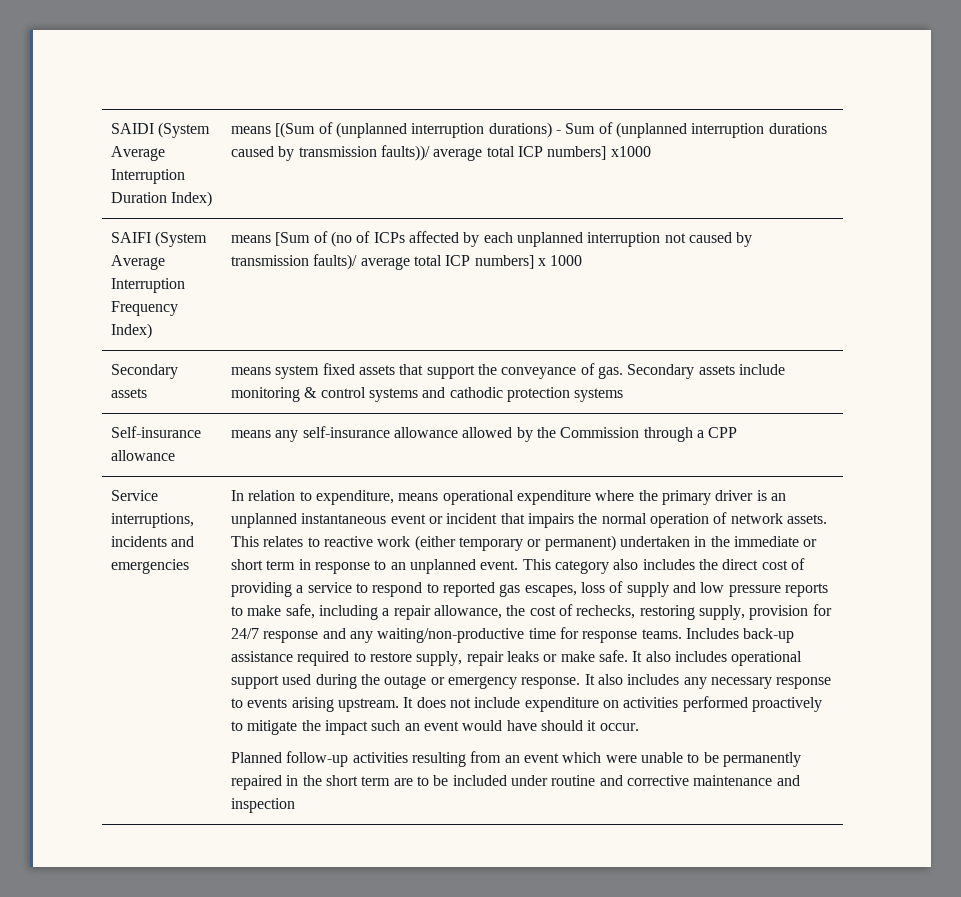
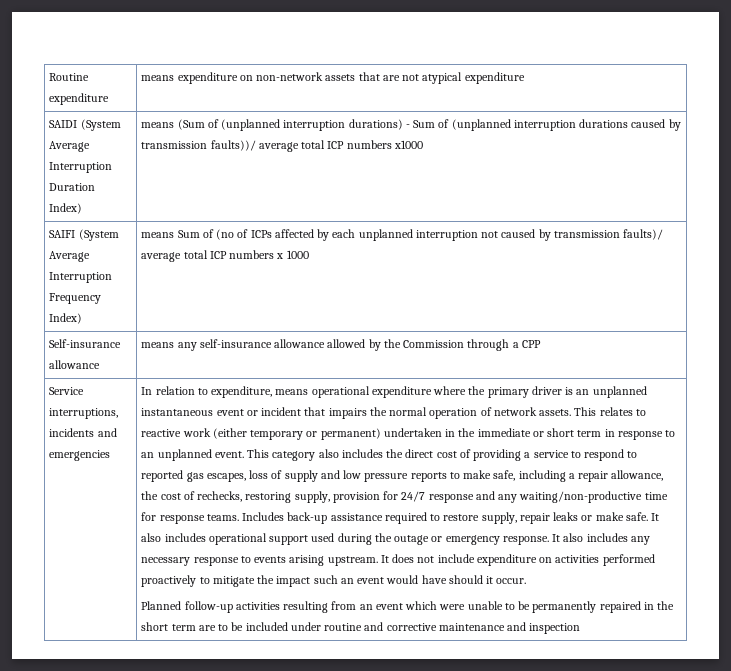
+ Routine expenditure | means expenditure on non-network assets that are not atypical expenditure
- SAIDI (System Average Interruption Duration Index) | means [(Sum of (unplanned interruption durations) - Sum of (unplanned interruption durations caused by transmission faults))/ average total ICP numbers] x1000
+ SAIDI (System Average Interruption Duration Index) | means (Sum of (unplanned interruption durations) - Sum of (unplanned interruption durations caused by transmission faults))/ average total ICP numbers x1000
- SAIFI (System Average Interruption Frequency Index) | means [Sum of (no of ICPs affected by each unplanned interruption not caused by transmission faults)/ average total ICP numbers] x 1000
+ SAIFI (System Average Interruption Frequency Index) | means Sum of (no of ICPs affected by each unplanned interruption not caused by transmission faults)/ average total ICP numbers x 1000
- Secondary assets | means system fixed assets that support the conveyance of gas. Secondary assets include monitoring & control systems and cathodic protection systems

